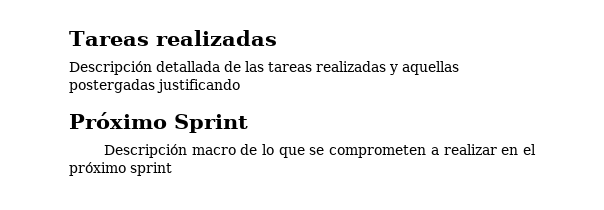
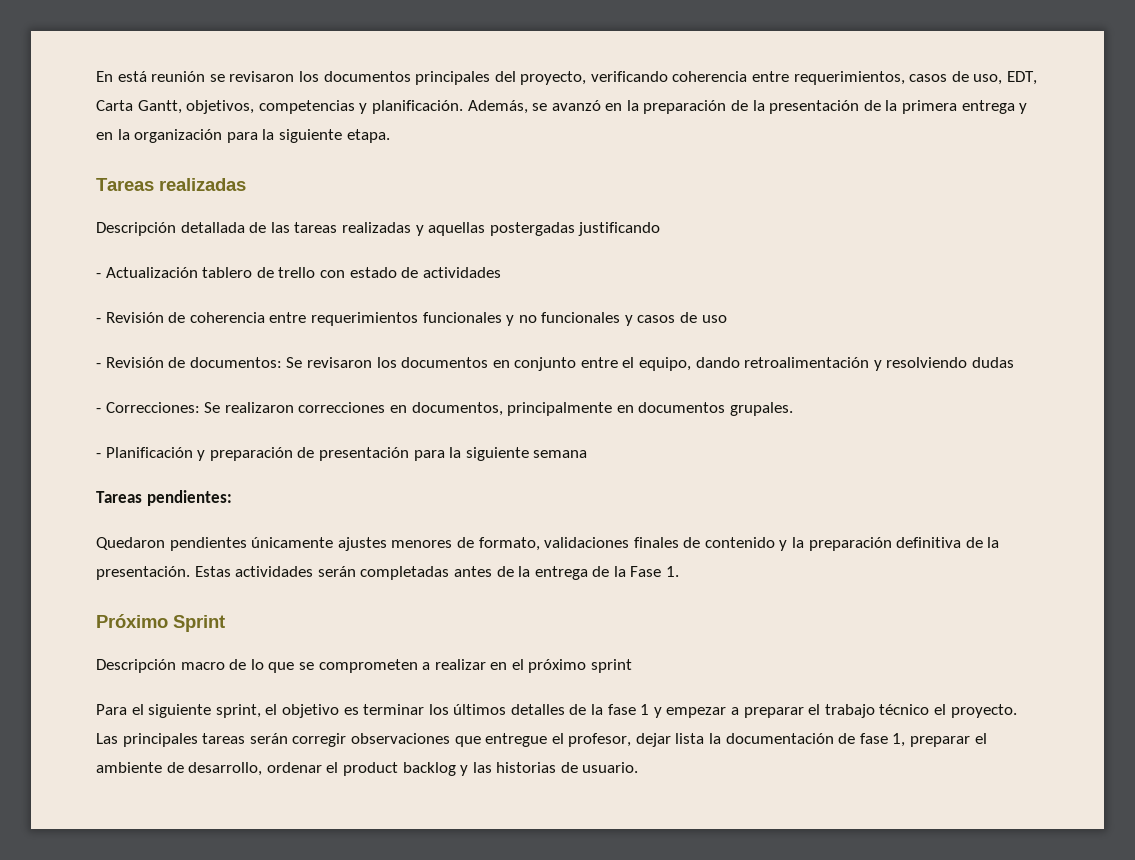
+ En está reunión se revisaron los documentos principales del proyecto, verificando coherencia entre requerimientos, casos de uso, EDT, Carta Gantt, objetivos, competencias y planificación. Además, se avanzó en la preparación de la presentación de la primera entrega y en la organización para la siguiente etapa.
+ - Actualización tablero de trello con estado de actividades
+ - Revisión de coherencia entre requerimientos funcionales y no funcionales y casos de uso
+ - Revisión de documentos: Se revisaron los documentos en conjunto entre el equipo, dando retroalimentación y resolviendo dudas
+ - Correcciones: Se realizaron correcciones en documentos, principalmente en documentos grupales.
+ - Planificación y preparación de presentación para la siguiente semana
+ Tareas pendientes:
+ Quedaron pendientes únicamente ajustes menores de formato, validaciones finales de contenido y la preparación definitiva de la presentación. Estas actividades serán completadas antes de la entrega de la Fase 1.
+ Para el siguiente sprint, el objetivo es terminar los últimos detalles de la fase 1 y empezar a preparar el trabajo técnico el proyecto. Las principales tareas serán corregir observaciones que entregue el profesor, dejar lista la documentación de fase 1, preparar el ambiente de desarrollo, ordenar el product backlog y las historias de usuario.

